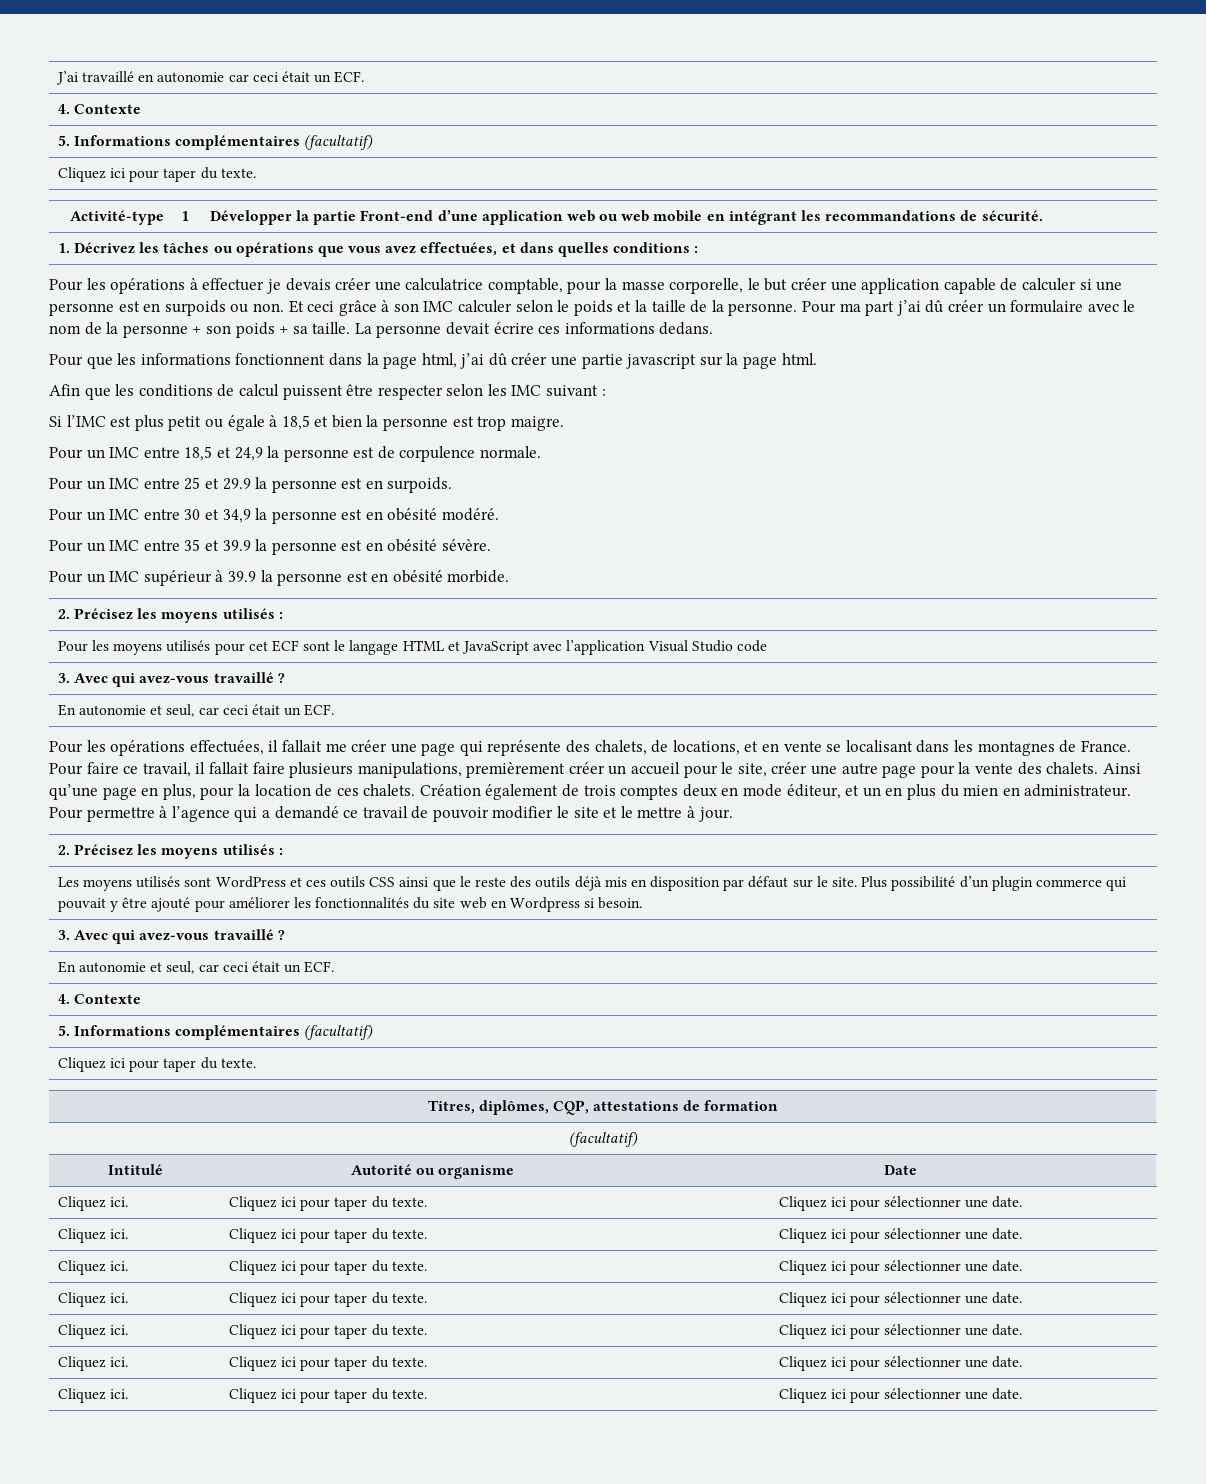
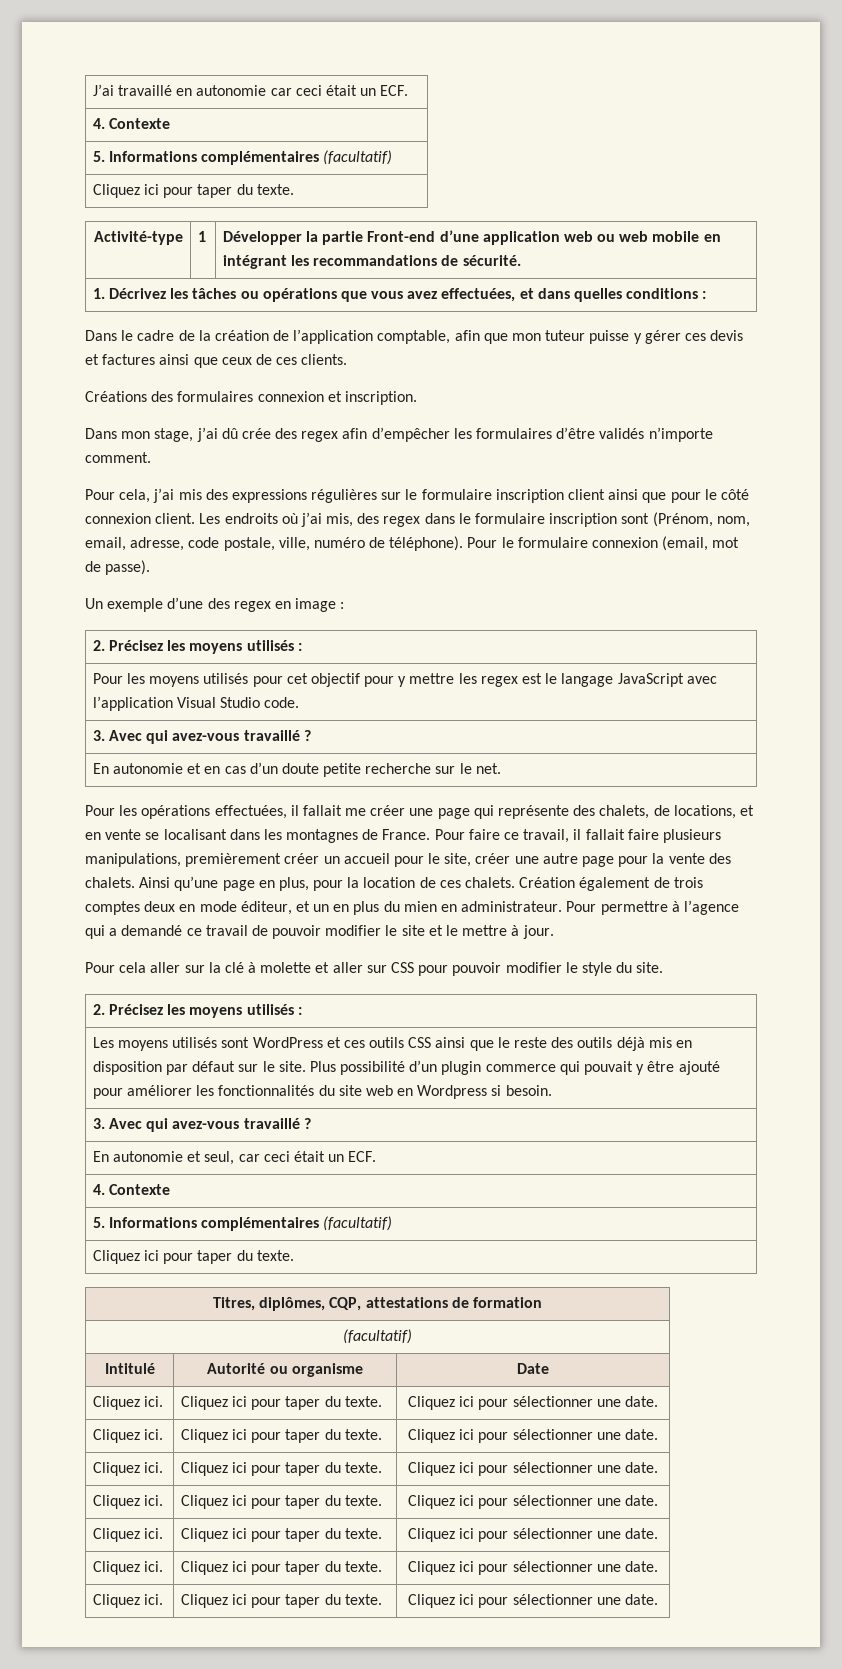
- Pour les opérations à effectuer je devais créer une calculatrice comptable, pour la masse corporelle, le but créer une application capable de calculer si une personne est en surpoids ou non. Et ceci grâce à son IMC calculer selon le poids et la taille de la personne. Pour ma part j’ai dû créer un formulaire avec le nom de la personne + son poids + sa taille. La personne devait écrire ces informations dedans.
- Pour que les informations fonctionnent dans la page html, j’ai dû créer une partie javascript sur la page html.
- Afin que les conditions de calcul puissent être respecter selon les IMC suivant :
- Si l’IMC est plus petit ou égale à 18,5 et bien la personne est trop maigre.
- Pour un IMC entre 18,5 et 24,9 la personne est de corpulence normale.
- Pour un IMC entre 25 et 29.9 la personne est en surpoids.
- Pour un IMC entre 30 et 34,9 la personne est en obésité modéré.
- Pour un IMC entre 35 et 39.9 la personne est en obésité sévère.
- Pour un IMC supérieur à 39.9 la personne est en obésité morbide.
+ Dans le cadre de la création de l’application comptable, afin que mon tuteur puisse y gérer ces devis et factures ainsi que ceux de ces clients.
+ Créations des formulaires connexion et inscription.
+ Dans mon stage, j’ai dû crée des regex afin d’empêcher les formulaires d’être validés n’importe comment.
+ Pour cela, j’ai mis des expressions régulières sur le formulaire inscription client ainsi que pour le côté connexion client. Les endroits où j’ai mis, des regex dans le formulaire inscription sont (Prénom, nom, email, adresse, code postale, ville, numéro de téléphone). Pour le formulaire connexion (email, mot de passe).
+ Un exemple d’une des regex en image :
- Pour les moyens utilisés pour cet ECF sont le langage HTML et JavaScript avec l’application Visual Studio code
+ Pour les moyens utilisés pour cet objectif pour y mettre les regex est le langage JavaScript avec l’application Visual Studio code.
  3. Avec qui avez-vous travaillé ?
- En autonomie et seul, car ceci était un ECF.
+ En autonomie et en cas d’un doute petite recherche sur le net.
+ Pour cela aller sur la clé à molette et aller sur CSS pour pouvoir modifier le style du site.

